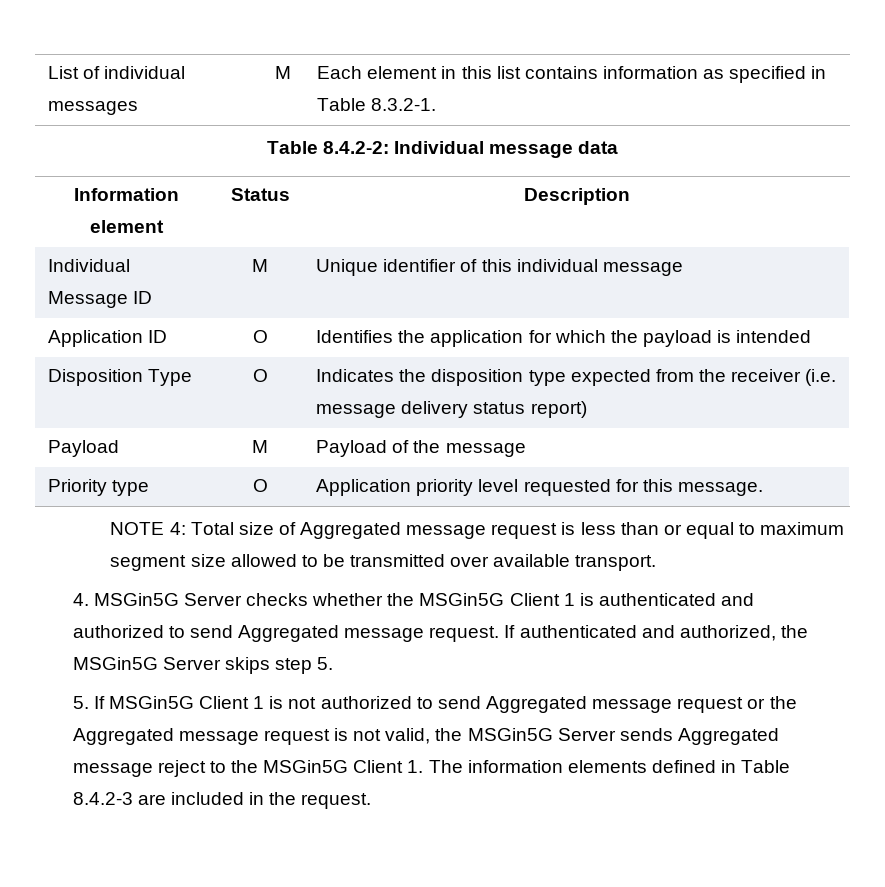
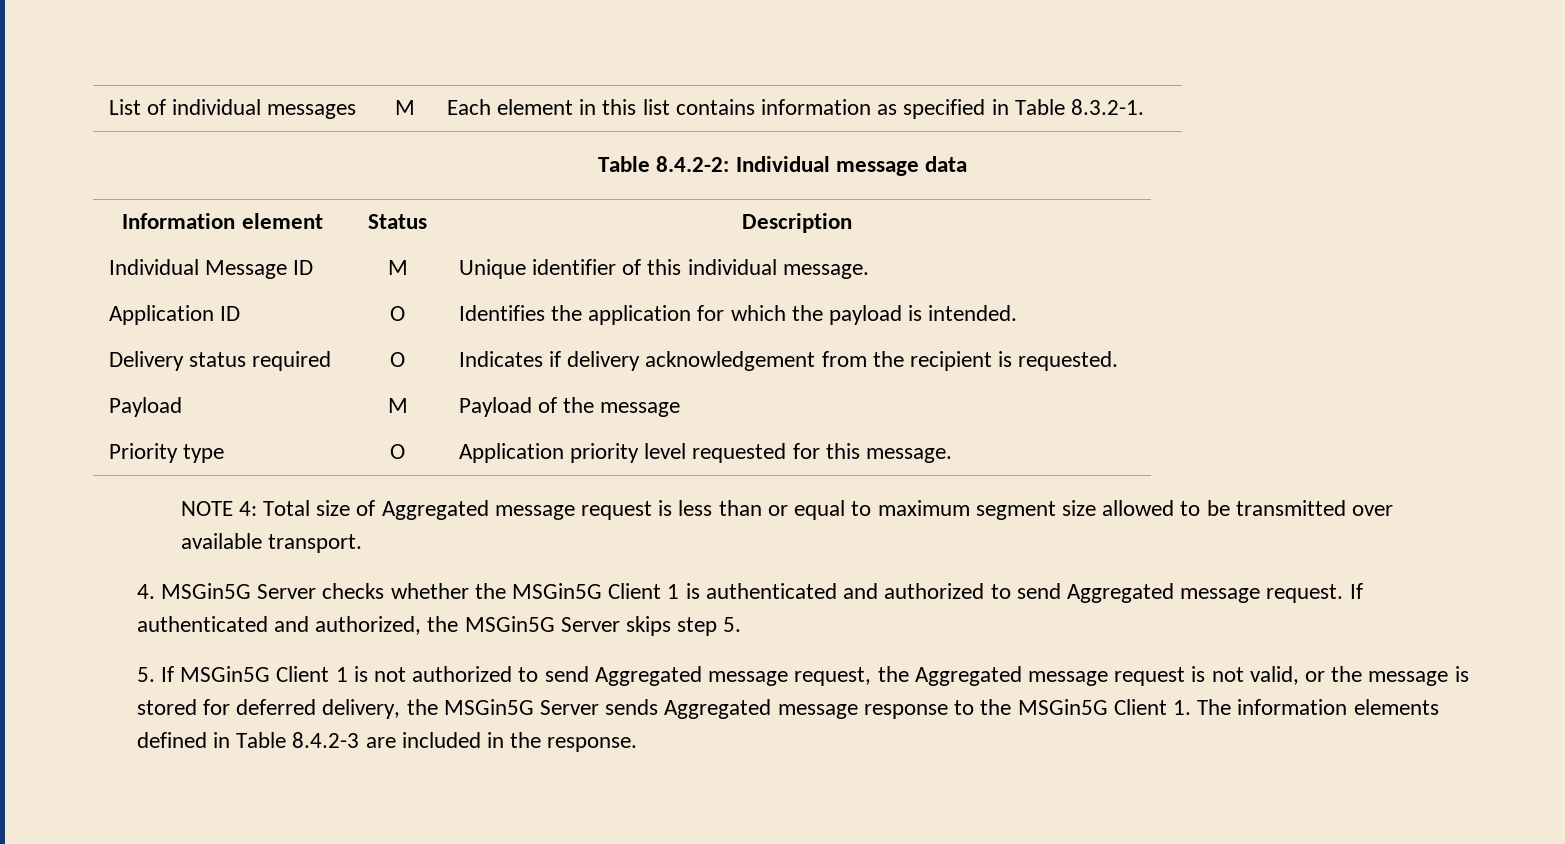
- Individual Message ID | M | Unique identifier of this individual message
+ Individual Message ID | M | Unique identifier of this individual message.
- Application ID | O | Identifies the application for which the payload is intended
- Disposition Type | O | Indicates the disposition type expected from the receiver (i.e. message delivery status report)
+ Application ID | O | Identifies the application for which the payload is intended.
+ Delivery status required | O | Indicates if delivery acknowledgement from the recipient is requested.
- 5. If MSGin5G Client 1 is not authorized to send Aggregated message request or the Aggregated message request is not valid, the MSGin5G Server sends Aggregated message reject to the MSGin5G Client 1. The information elements defined in Table 8.4.2-3 are included in the request.
+ 5. If MSGin5G Client 1 is not authorized to send Aggregated message request, the Aggregated message request is not valid, or the message is stored for deferred delivery, the MSGin5G Server sends Aggregated message response to the MSGin5G Client 1. The information elements defined in Table 8.4.2-3 are included in the response.

